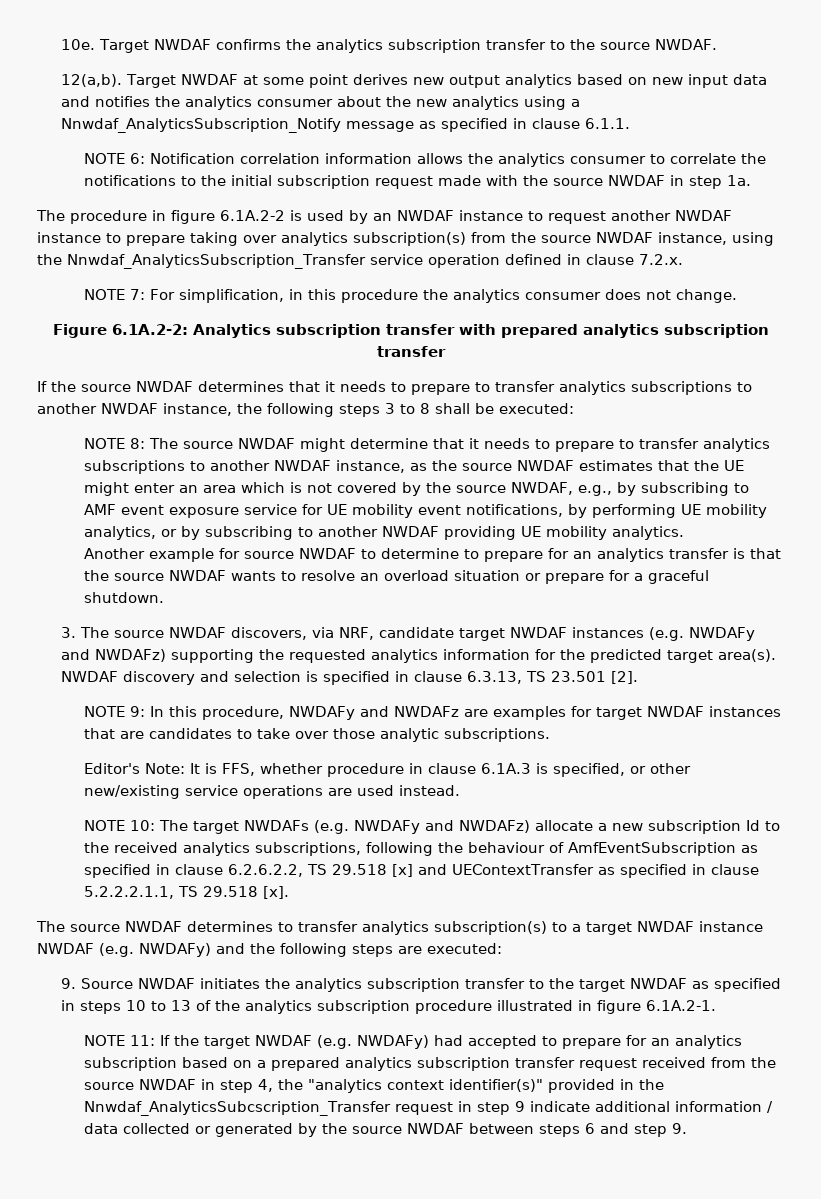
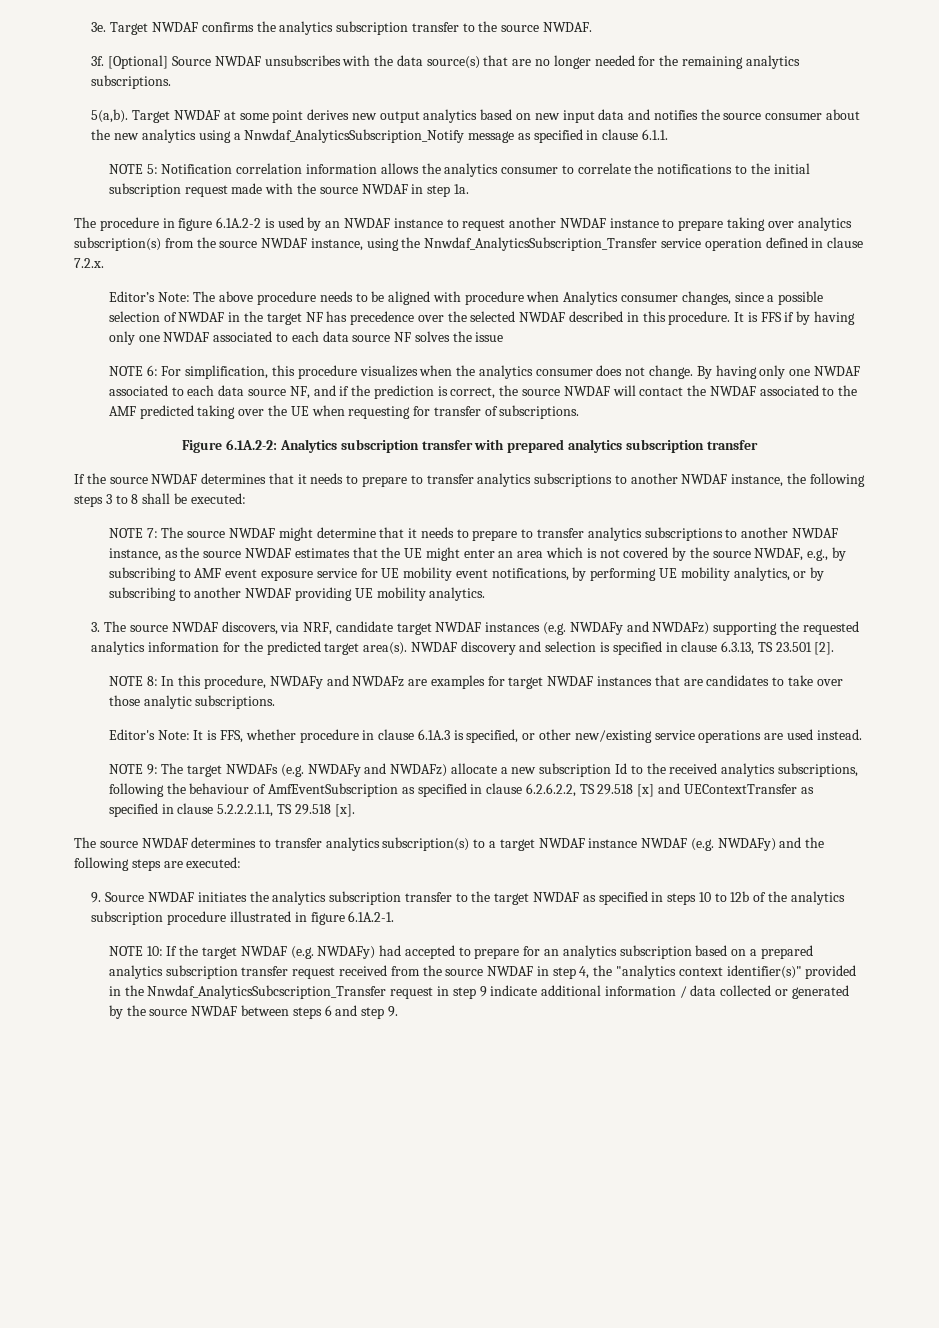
- 10e.
+ 3e.
- 12(a,b).
+ 3f. [Optional] Source NWDAF unsubscribes with the data source(s) that are no longer needed for the remaining analytics subscriptions.
+ 5(a,b).
- Target NWDAF at some point derives new output analytics based on new input data and notifies the analytics consumer about the new analytics using a Nnwdaf_AnalyticsSubscription_Notify message as specified in clause 6.1.1.
+ Target NWDAF at some point derives new output analytics based on new input data and notifies the source consumer about the new analytics using a Nnwdaf_AnalyticsSubscription_Notify message as specified in clause 6.1.1.
- NOTE 6: Notification correlation information allows the analytics consumer to correlate the notifications to the initial subscription request made with the source NWDAF in step 1a.
+ NOTE 5: Notification correlation information allows the analytics consumer to correlate the notifications to the initial subscription request made with the source NWDAF in step 1a.
- NOTE 7: For simplification, in this procedure the analytics consumer does not change.
+ Editor’s Note: The above procedure needs to be aligned with procedure when Analytics consumer changes, since a possible selection of NWDAF in the target NF has precedence over the selected NWDAF described in this procedure. It is FFS if by having only one NWDAF associated to each data source NF solves the issue
+ NOTE 6: For simplification, this procedure visualizes when the analytics consumer does not change. By having only one NWDAF associated to each data source NF, and if the prediction is correct, the source NWDAF will contact the NWDAF associated to the AMF predicted taking over the UE when requesting for transfer of subscriptions.
- NOTE 8:
+ NOTE 7:
- Another example for source NWDAF to determine to prepare for an analytics transfer is that the source NWDAF wants to resolve an overload situation or prepare for a graceful shutdown.
- NOTE 9: In this procedure, NWDAFy and NWDAFz are examples for target NWDAF instances that are candidates to take over those analytic subscriptions.
+ NOTE 8: In this procedure, NWDAFy and NWDAFz are examples for target NWDAF instances that are candidates to take over those analytic subscriptions.
- NOTE 10: The target NWDAFs (e.g. NWDAFy and NWDAFz) allocate a new subscription Id to the received analytics subscriptions, following the behaviour of AmfEventSubscription as specified in clause 6.2.6.2.2, TS 29.518 [x] and UEContextTransfer as specified in clause 5.2.2.2.1.1, TS 29.518 [x].
+ NOTE 9: The target NWDAFs (e.g. NWDAFy and NWDAFz) allocate a new subscription Id to the received analytics subscriptions, following the behaviour of AmfEventSubscription as specified in clause 6.2.6.2.2, TS 29.518 [x] and UEContextTransfer as specified in clause 5.2.2.2.1.1, TS 29.518 [x].
- 9. Source NWDAF initiates the analytics subscription transfer to the target NWDAF as specified in steps 10 to 13 of the analytics subscription procedure illustrated in figure 6.1A.2-1.
+ 9. Source NWDAF initiates the analytics subscription transfer to the target NWDAF as specified in steps 10 to 12b of the analytics subscription procedure illustrated in figure 6.1A.2-1.
- NOTE 11:
+ NOTE 10:

